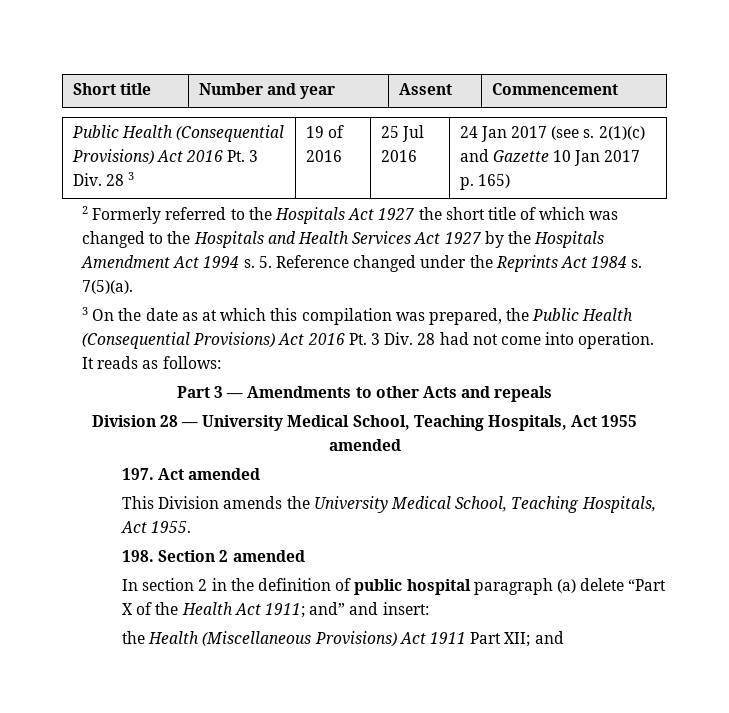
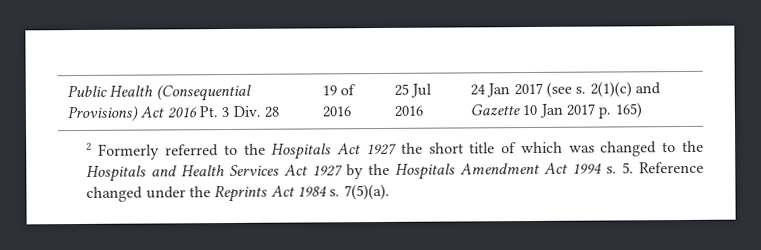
- Short title | Number and year | Assent | Commencement
- Public Health (Consequential Provisions) Act 2016 Pt. 3 Div. 28 3 | 19 of 2016 | 25 Jul 2016 | 24 Jan 2017 (see s. 2(1)(c) and Gazette 10 Jan 2017 p. 165)
+ Public Health (Consequential Provisions) Act 2016 Pt. 3 Div. 28 | 19 of 2016 | 25 Jul 2016 | 24 Jan 2017 (see s. 2(1)(c) and Gazette 10 Jan 2017 p. 165)
- 3 On the date as at which this compilation was prepared, the Public Health (Consequential Provisions) Act 2016 Pt. 3 Div. 28 had not come into operation. It reads as follows:
- Part 3 — Amendments to other Acts and repeals
- Division 28 — University Medical School, Teaching Hospitals, Act 1955 amended
- 197. Act amended
- This Division amends the University Medical School, Teaching Hospitals, Act 1955.
- 198. Section 2 amended
- In section 2 in the definition of public hospital paragraph (a) delete “Part X of the Health Act 1911; and” and insert:
- the Health (Miscellaneous Provisions) Act 1911 Part XII; and

